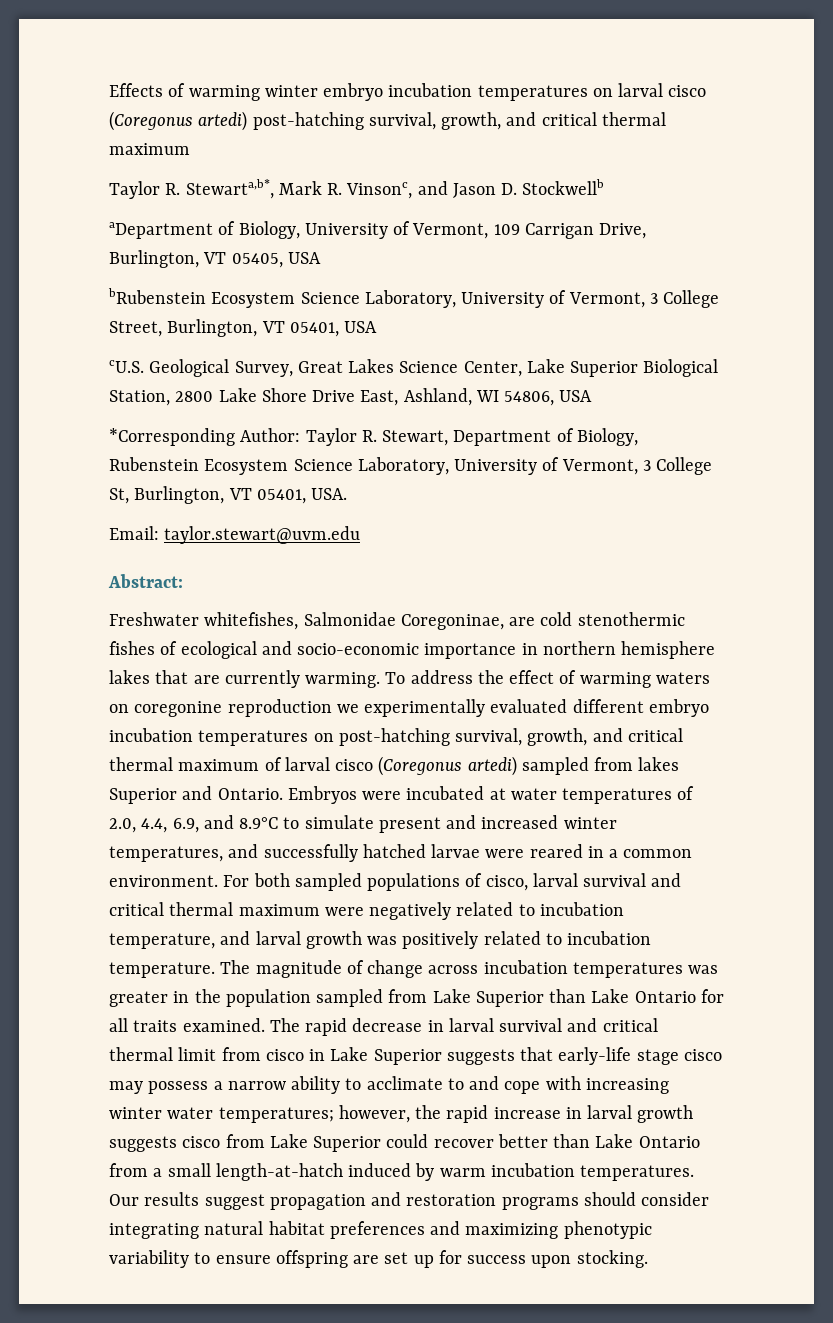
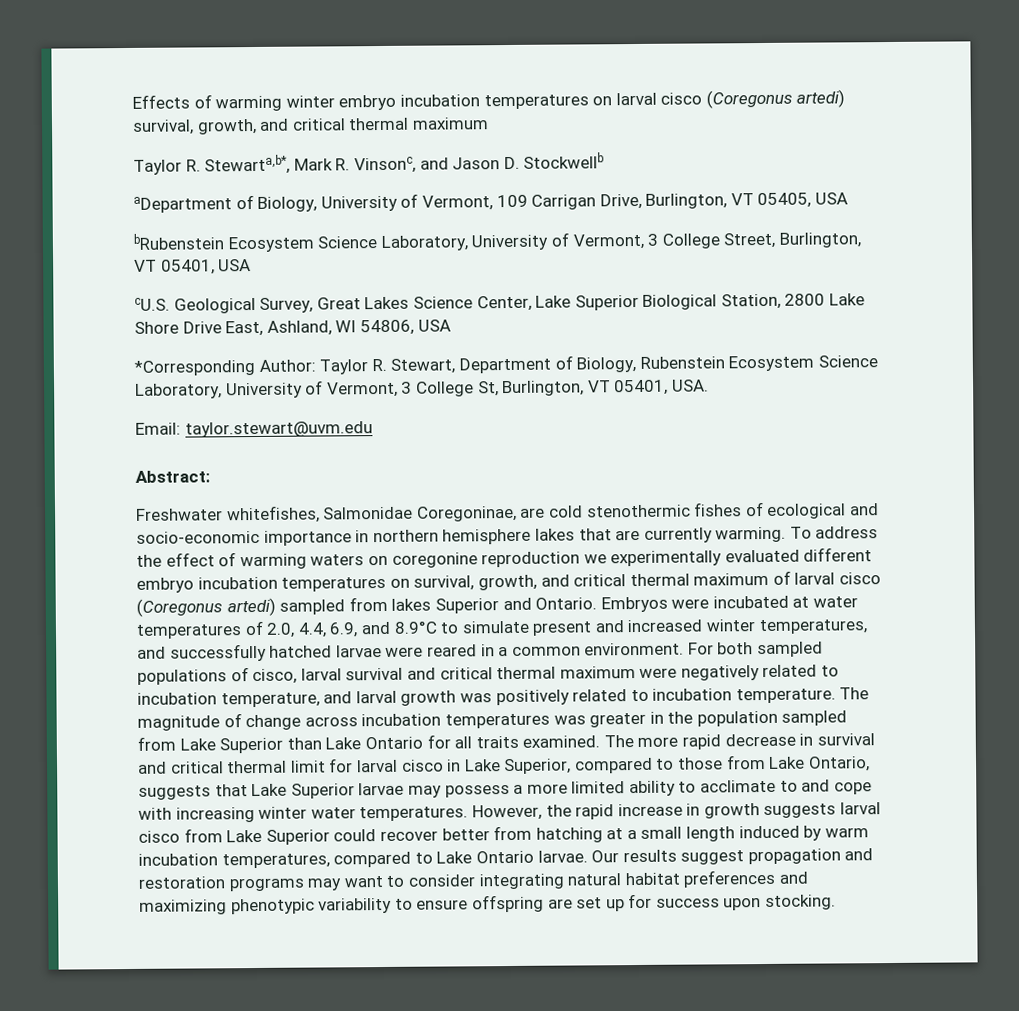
- Effects of warming winter embryo incubation temperatures on larval cisco (Coregonus artedi) post-hatching survival, growth, and critical thermal maximum
+ Effects of warming winter embryo incubation temperatures on larval cisco (Coregonus artedi) survival, growth, and critical thermal maximum
- To address the effect of warming waters on coregonine reproduction we experimentally evaluated different embryo incubation temperatures on post-hatching survival, growth, and critical thermal maximum of larval cisco (Coregonus artedi) sampled from lakes Superior and Ontario.
+ To address the effect of warming waters on coregonine reproduction we experimentally evaluated different embryo incubation temperatures on survival, growth, and critical thermal maximum of larval cisco (Coregonus artedi) sampled from lakes Superior and Ontario.
- The rapid decrease in larval survival and critical thermal limit from cisco in Lake Superior suggests that early-life stage cisco may possess a narrow ability to acclimate to and cope with increasing winter water temperatures; however, the rapid increase in larval growth suggests cisco from Lake Superior could recover better than Lake Ontario from a small length-at-hatch induced by warm incubation temperatures.
+ The more rapid decrease in survival and critical thermal limit for larval cisco in Lake Superior, compared to those from Lake Ontario, suggests that Lake Superior larvae may possess a more limited ability to acclimate to and cope with increasing winter water temperatures. However, the rapid increase in growth suggests larval cisco from Lake Superior could recover better from hatching at a small length induced by warm incubation temperatures, compared to Lake Ontario larvae.
- Our results suggest propagation and restoration programs should consider integrating natural habitat preferences and maximizing phenotypic variability to ensure offspring are set up for success upon stocking.
+ Our results suggest propagation and restoration programs may want to consider integrating natural habitat preferences and maximizing phenotypic variability to ensure offspring are set up for success upon stocking.

